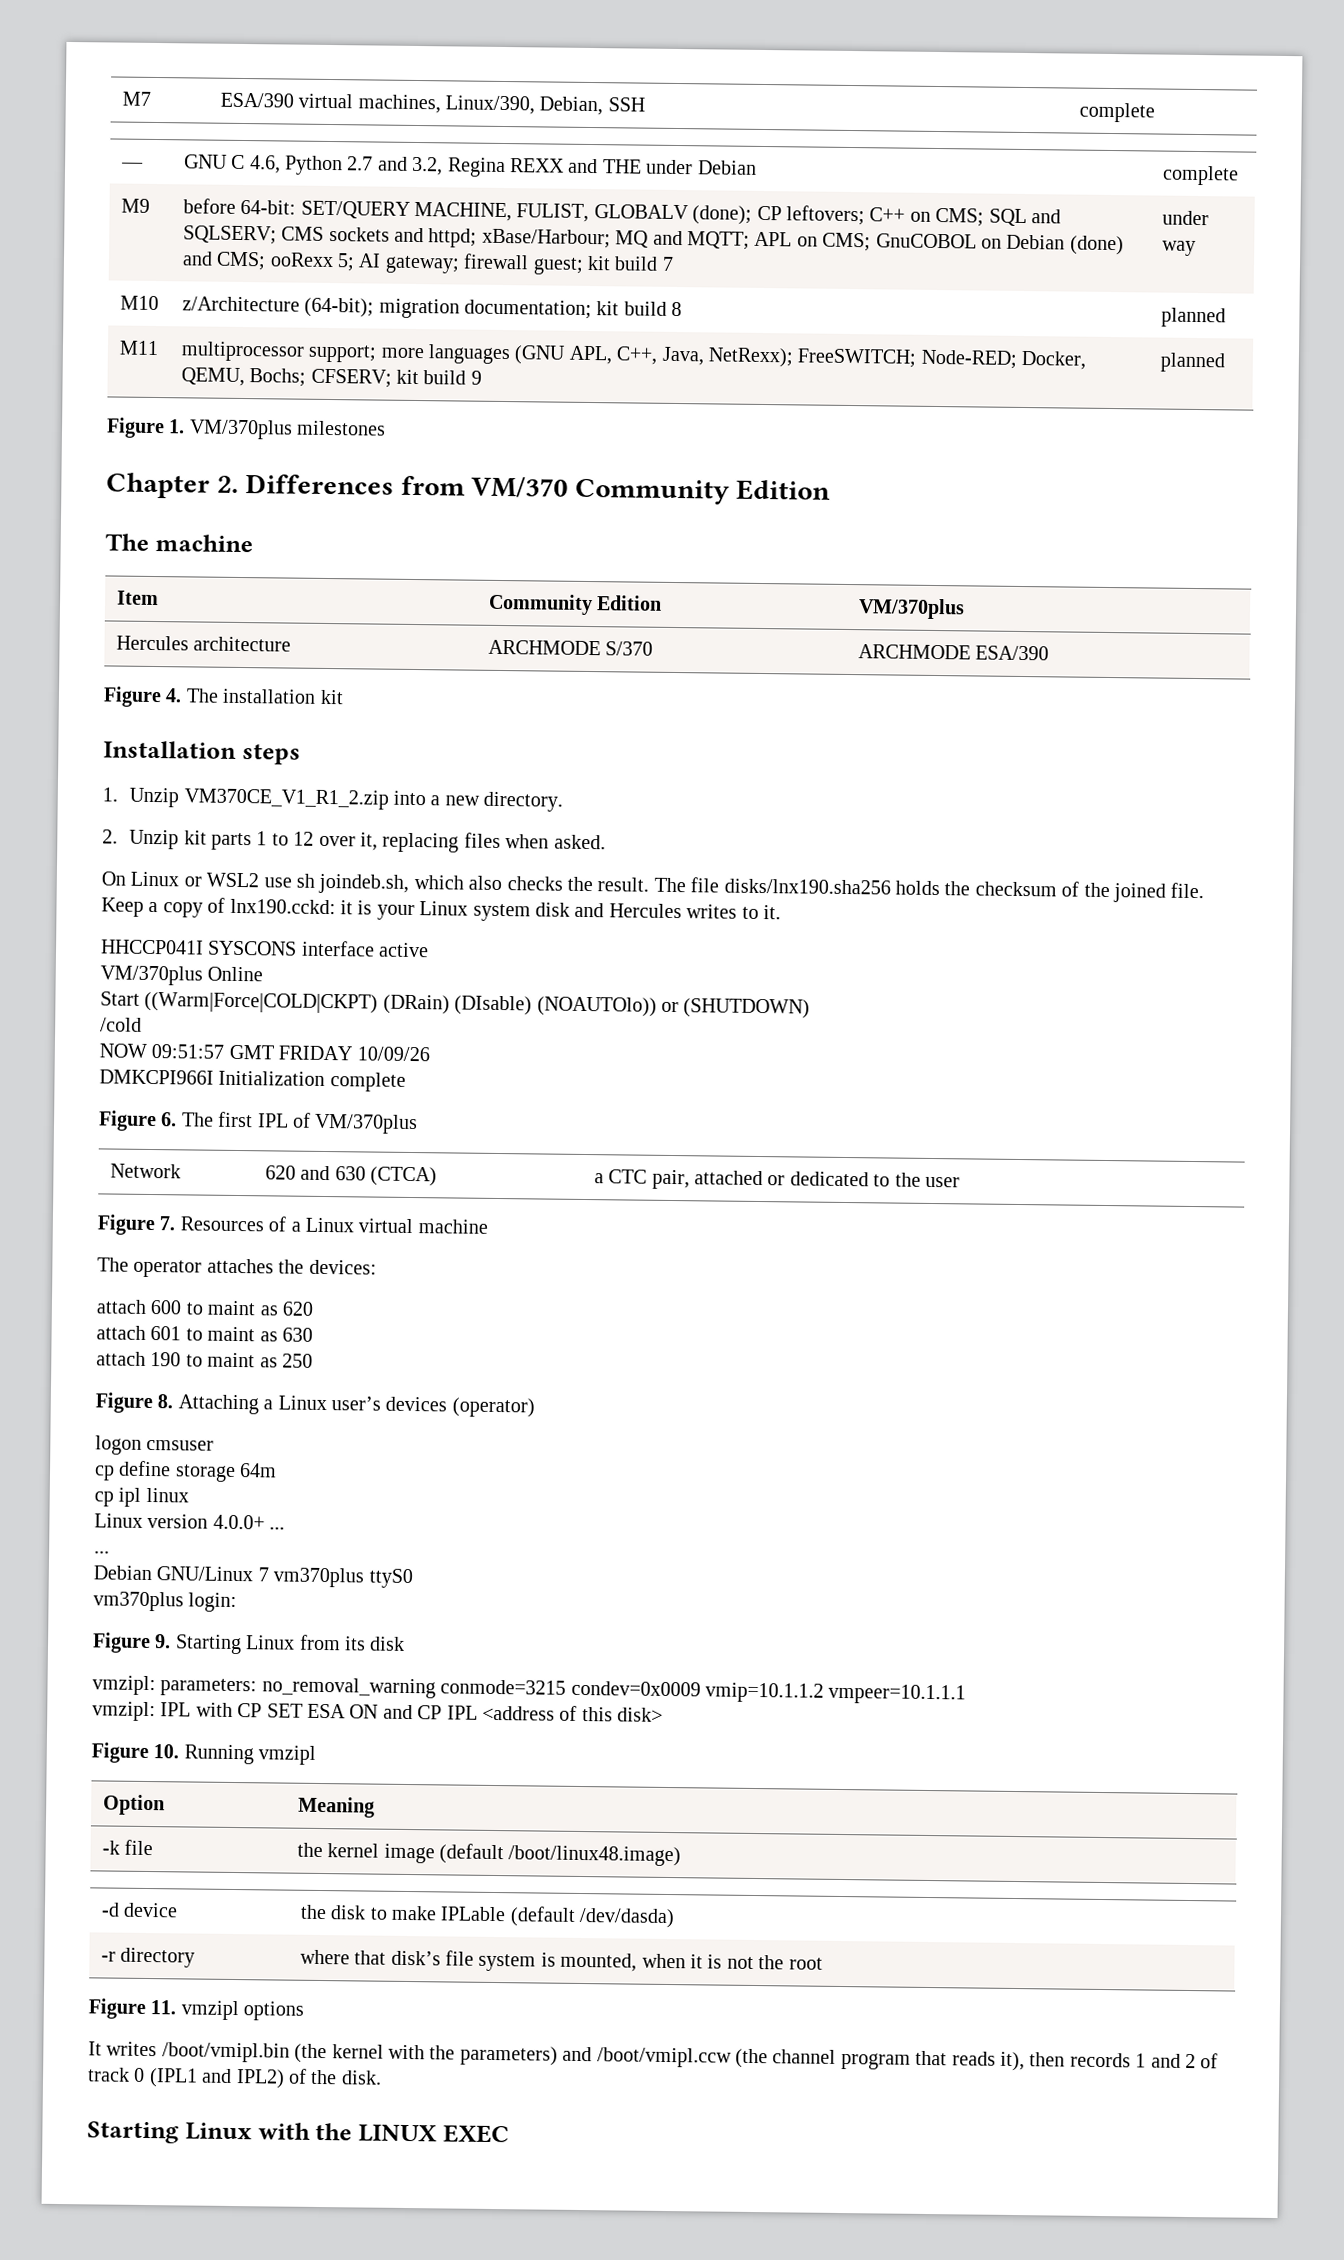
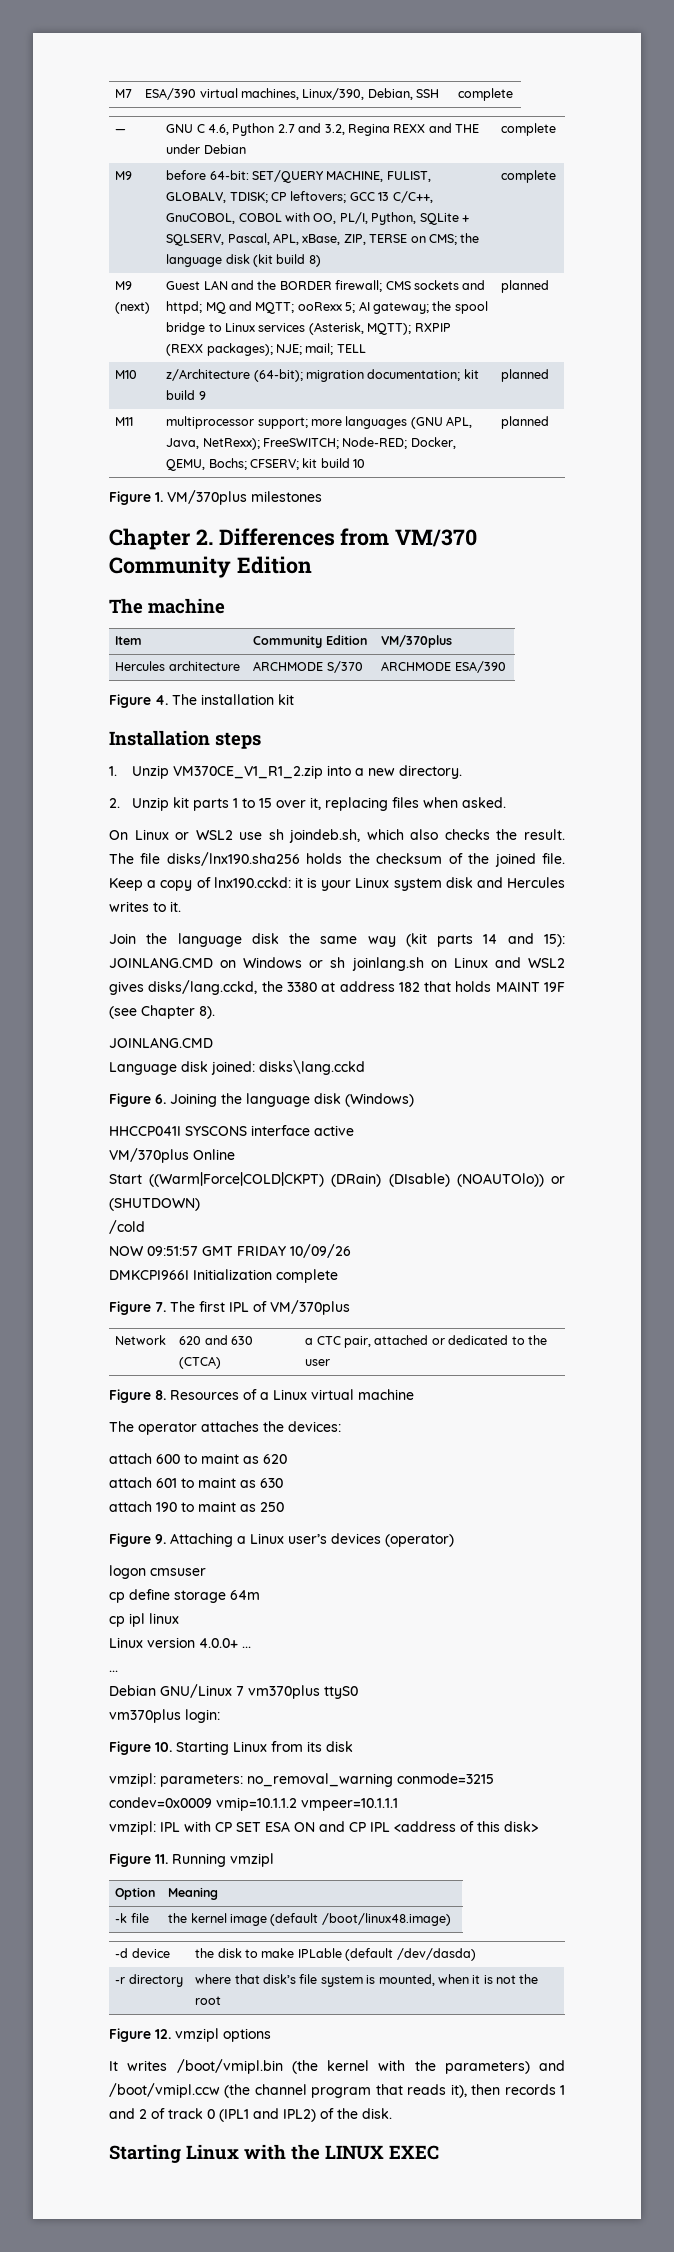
- before 64-bit: SET/QUERY MACHINE, FULIST, GLOBALV (done); CP leftovers; C++ on CMS; SQL and SQLSERV; CMS sockets and httpd; xBase/Harbour; MQ and MQTT; APL on CMS; GnuCOBOL on Debian (done) and CMS; ooRexx 5; AI gateway; firewall guest; kit build 7 | under way
+ before 64-bit: SET/QUERY MACHINE, FULIST, GLOBALV, TDISK; CP leftovers; GCC 13 C/C++, GnuCOBOL, COBOL with OO, PL/I, Python, SQLite + SQLSERV, Pascal, APL, xBase, ZIP, TERSE on CMS; the language disk (kit build 8) | complete
+ M9 (next) | Guest LAN and the BORDER firewall; CMS sockets and httpd; MQ and MQTT; ooRexx 5; AI gateway; the spool bridge to Linux services (Asterisk, MQTT); RXPIP (REXX packages); NJE; mail; TELL | planned
- M10 | z/Architecture (64-bit); migration documentation; kit build 8 | planned
+ M10 | z/Architecture (64-bit); migration documentation; kit build 9 | planned
- M11 | multiprocessor support; more languages (GNU APL, C++, Java, NetRexx); FreeSWITCH; Node-RED; Docker, QEMU, Bochs; CFSERV; kit build 9 | planned
+ M11 | multiprocessor support; more languages (GNU APL, Java, NetRexx); FreeSWITCH; Node-RED; Docker, QEMU, Bochs; CFSERV; kit build 10 | planned
- 2. Unzip kit parts 1 to 12 over it, replacing files when asked.
+ 2. Unzip kit parts 1 to 15 over it, replacing files when asked.
+ Join the language disk the same way (kit parts 14 and 15): JOINLANG.CMD on Windows or sh joinlang.sh on Linux and WSL2 gives disks/lang.cckd, the 3380 at address 182 that holds MAINT 19F (see Chapter 8).
+ JOINLANG.CMD
+ Language disk joined: disks\lang.cckd
+ Figure 6. Joining the language disk (Windows)
- Figure 6. The first IPL of VM/370plus
+ Figure 7. The first IPL of VM/370plus
- Figure 7. Resources of a Linux virtual machine
+ Figure 8. Resources of a Linux virtual machine
- Figure 8. Attaching a Linux user’s devices (operator)
+ Figure 9. Attaching a Linux user’s devices (operator)
- Figure 9. Starting Linux from its disk
+ Figure 10. Starting Linux from its disk
- Figure 10. Running vmzipl
+ Figure 11. Running vmzipl
- Figure 11. vmzipl options
+ Figure 12. vmzipl options

